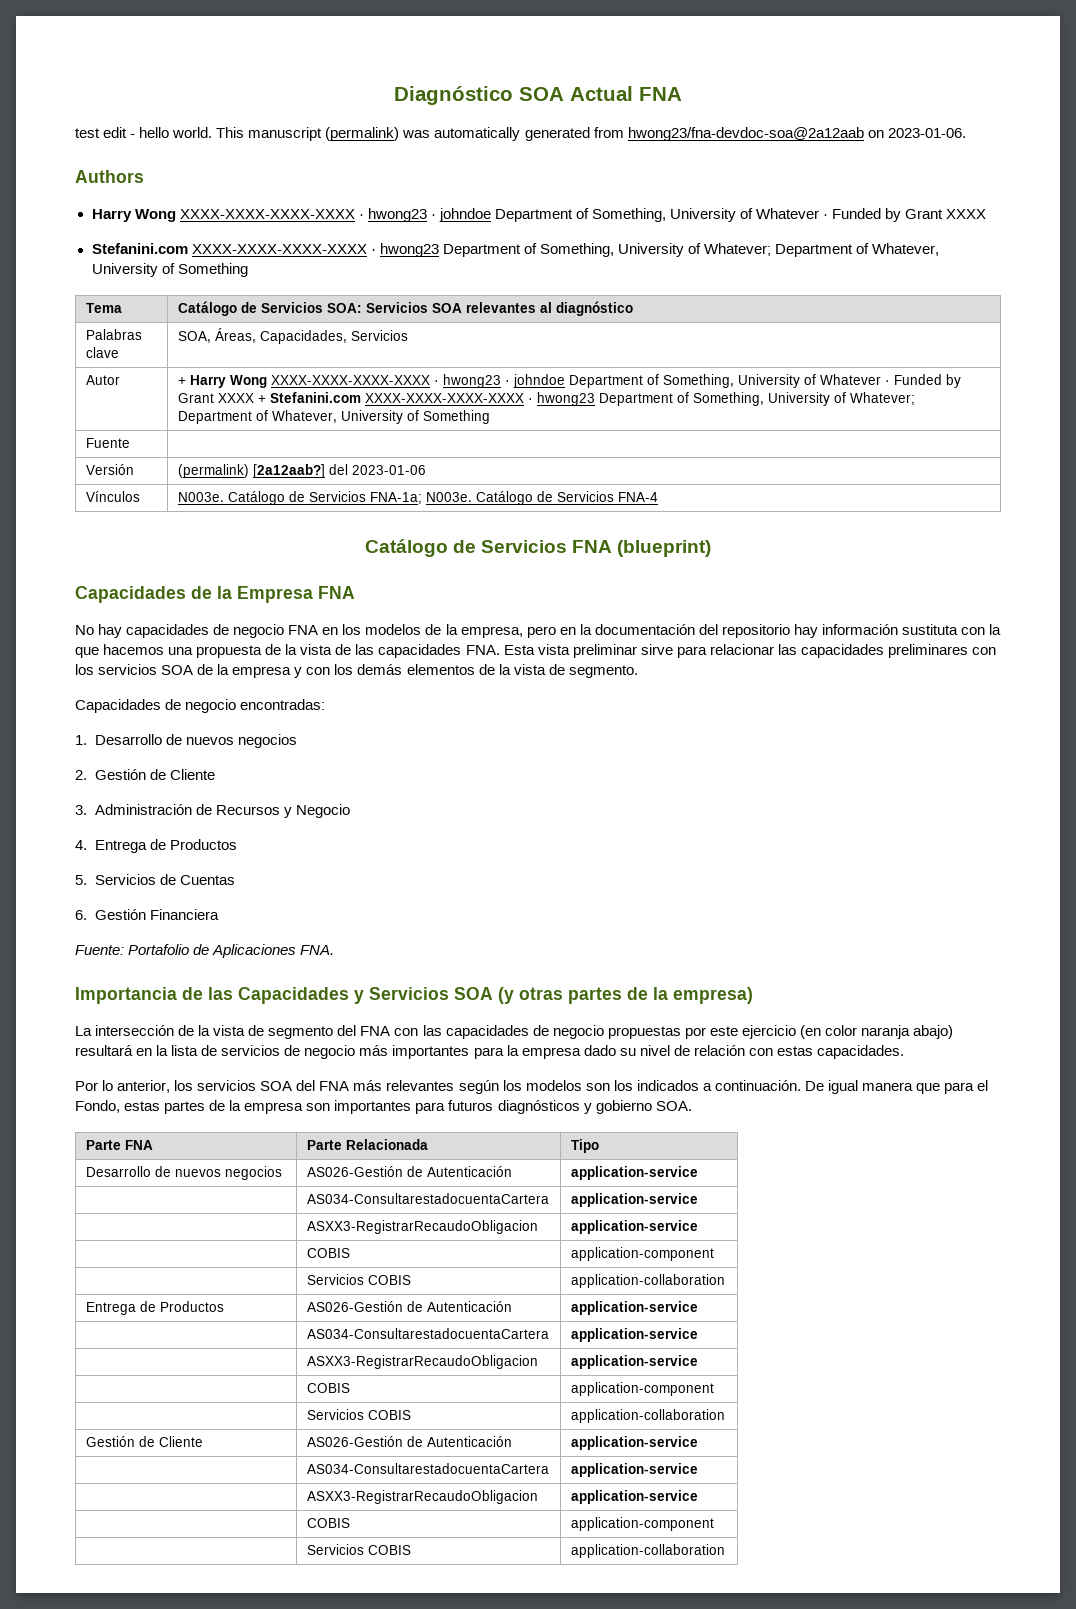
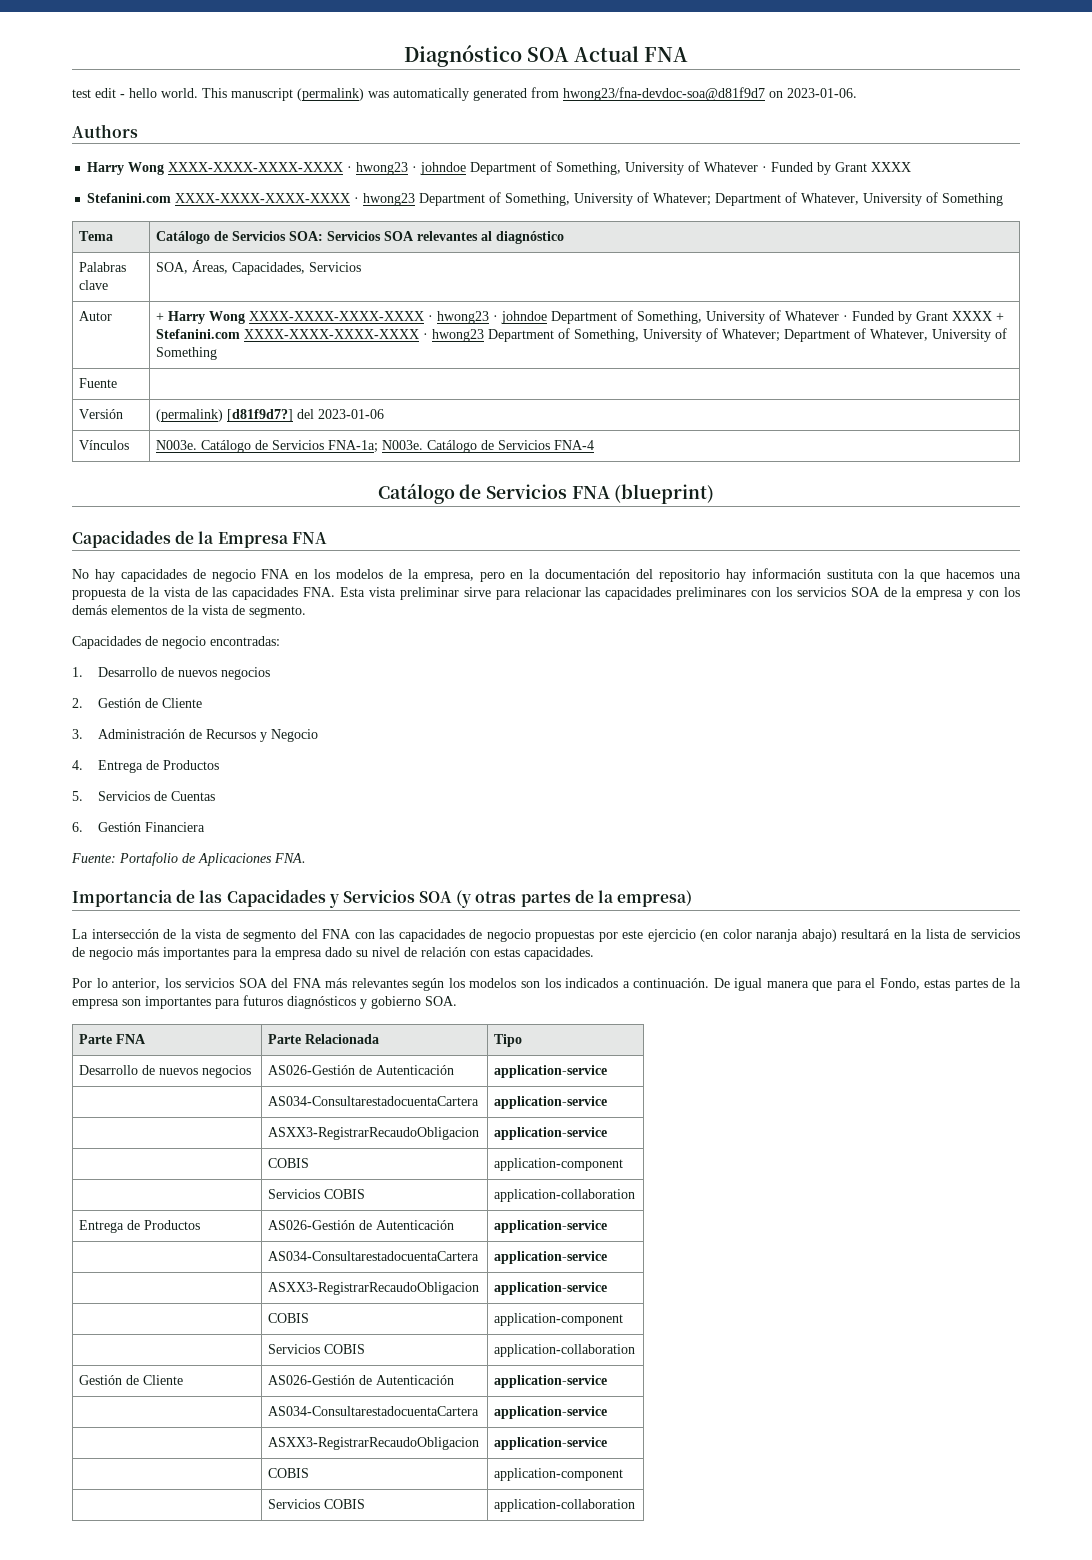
- This manuscript (permalink) was automatically generated from hwong23/fna-devdoc-soa@2a12aab on 2023-01-06.
+ This manuscript (permalink) was automatically generated from hwong23/fna-devdoc-soa@d81f9d7 on 2023-01-06.
- Versión | (permalink) [2a12aab?] del 2023-01-06
+ Versión | (permalink) [d81f9d7?] del 2023-01-06

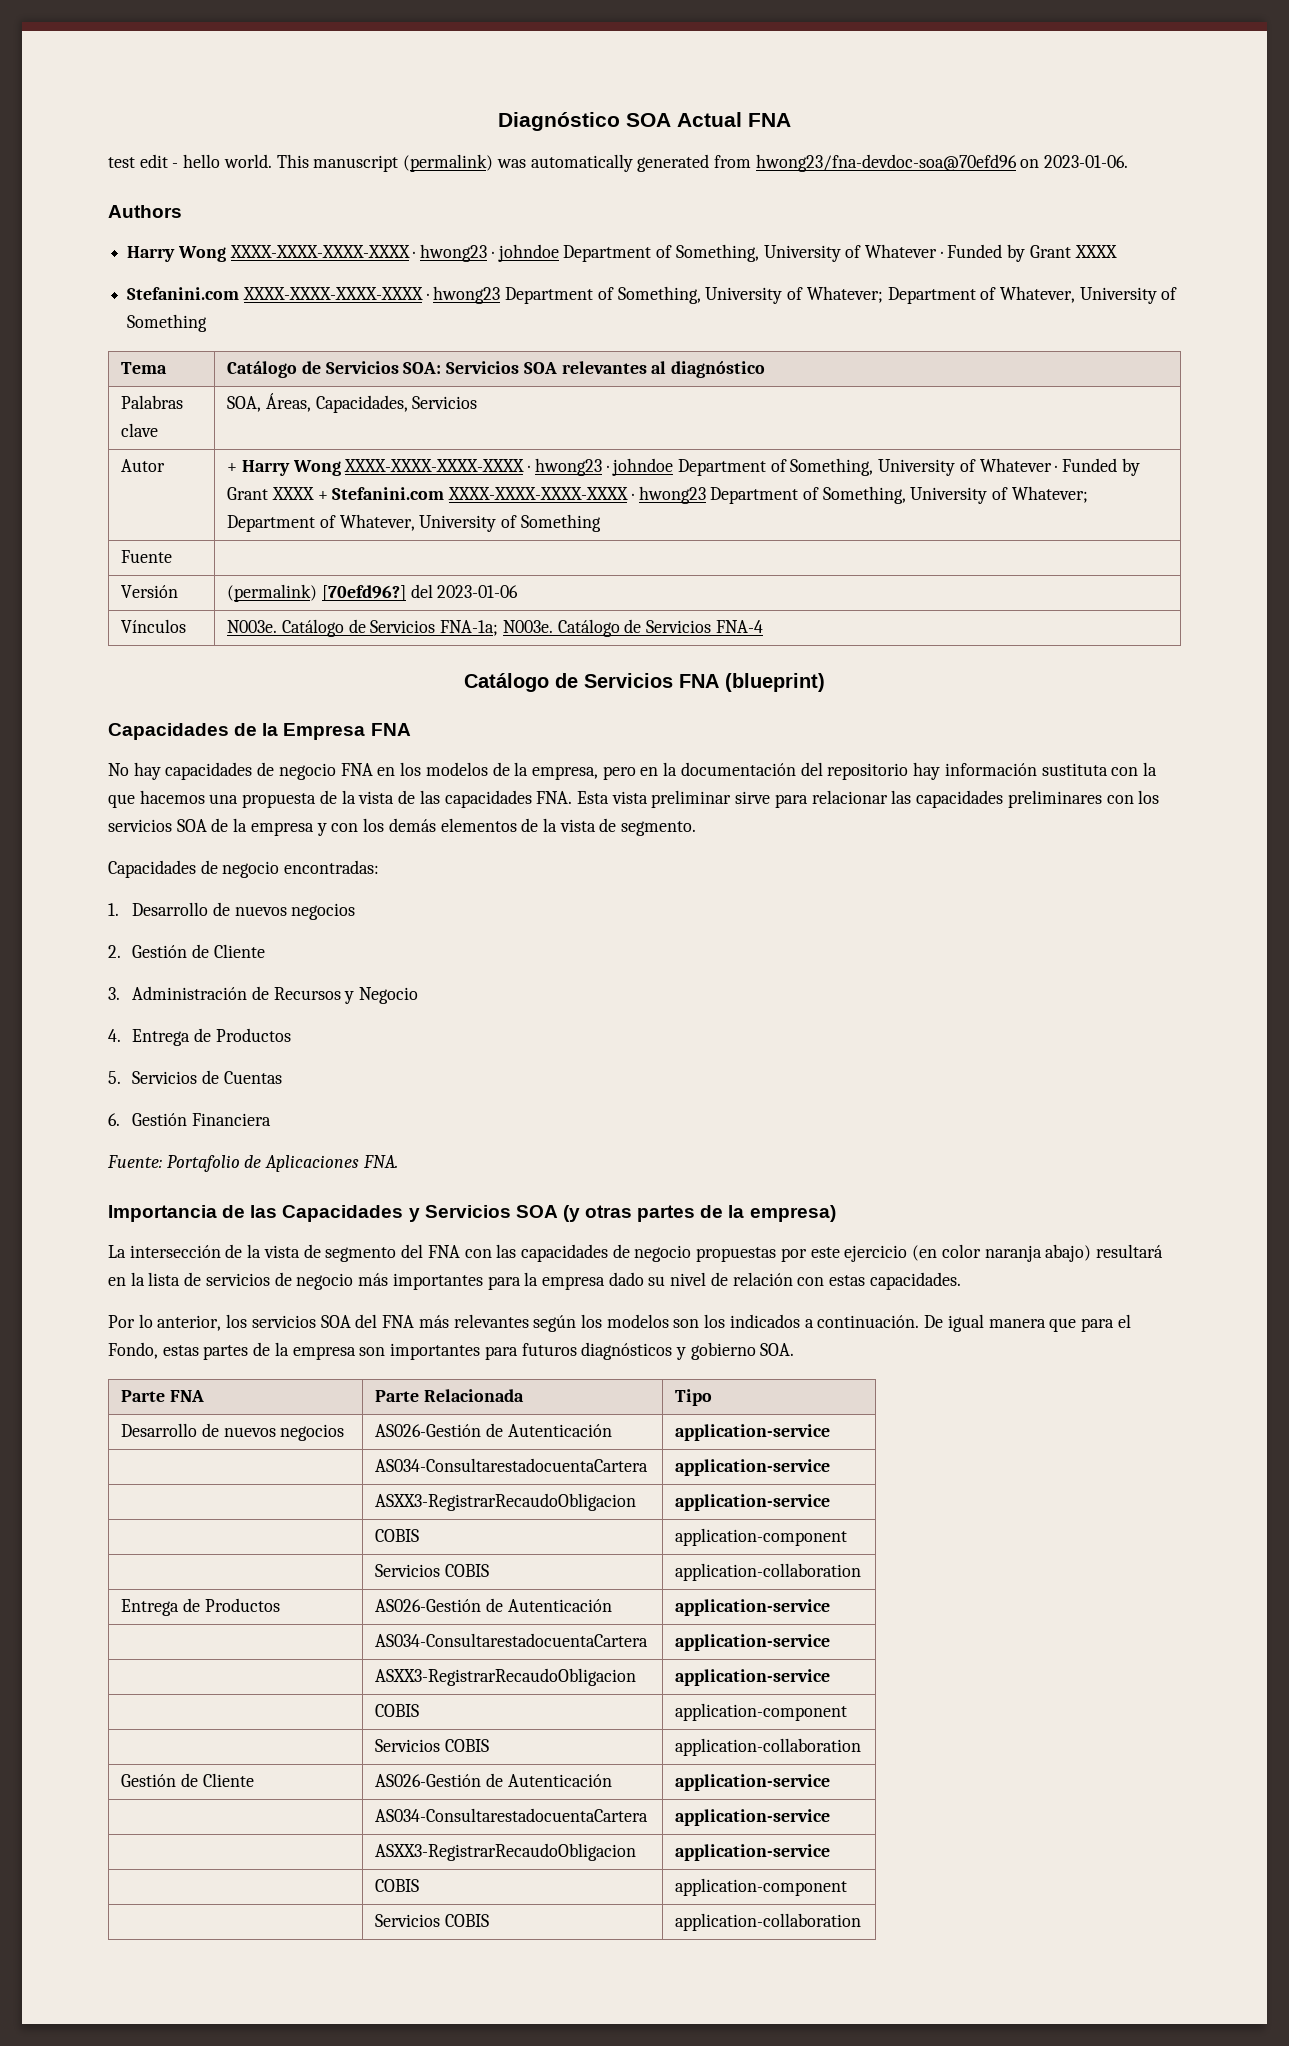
- This manuscript (permalink) was automatically generated from hwong23/fna-devdoc-soa@d81f9d7 on 2023-01-06.
+ This manuscript (permalink) was automatically generated from hwong23/fna-devdoc-soa@70efd96 on 2023-01-06.
- Versión | (permalink) [d81f9d7?] del 2023-01-06
+ Versión | (permalink) [70efd96?] del 2023-01-06

